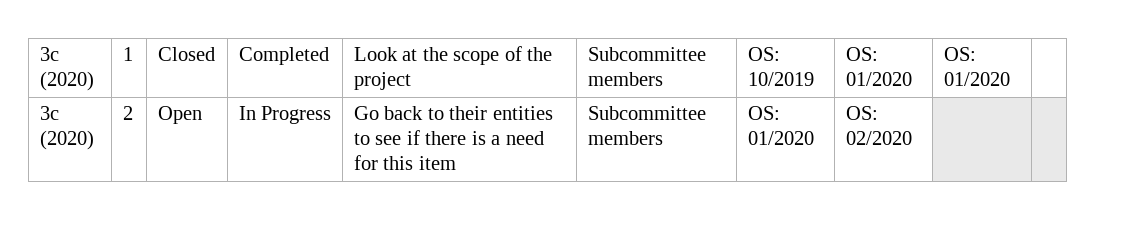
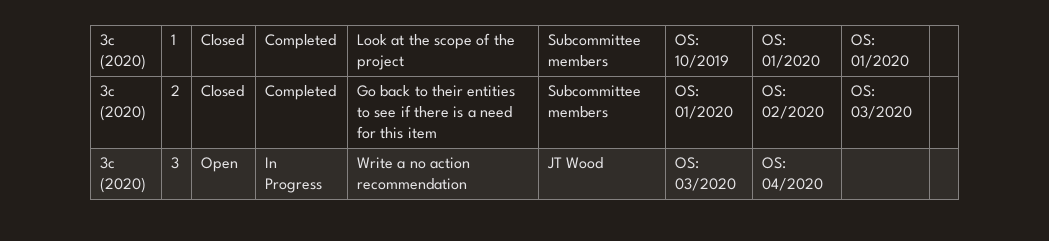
- 3c (2020) | 2 | Open | In Progress | Go back to their entities to see if there is a need for this item | Subcommittee members | OS: 01/2020 | OS: 02/2020 | |
+ 3c (2020) | 2 | Closed | Completed | Go back to their entities to see if there is a need for this item | Subcommittee members | OS: 01/2020 | OS: 02/2020 | OS: 03/2020 |
+ 3c (2020) | 3 | Open | In Progress | Write a no action recommendation | JT Wood | OS: 03/2020 | OS: 04/2020 | |

